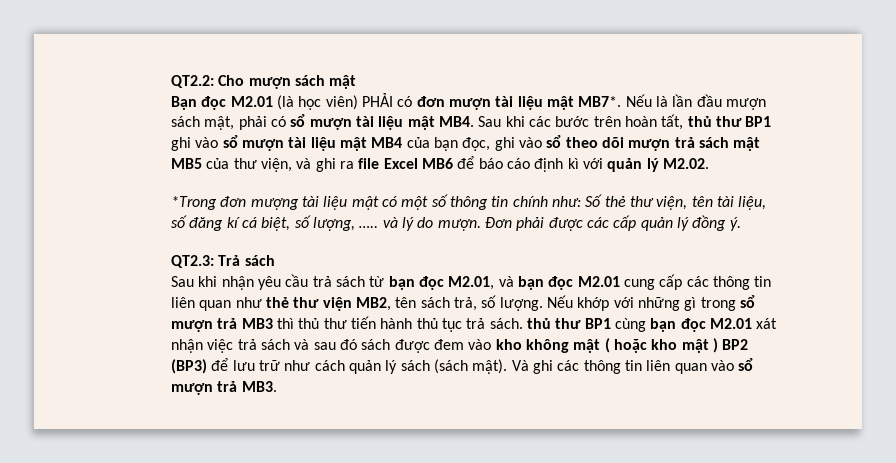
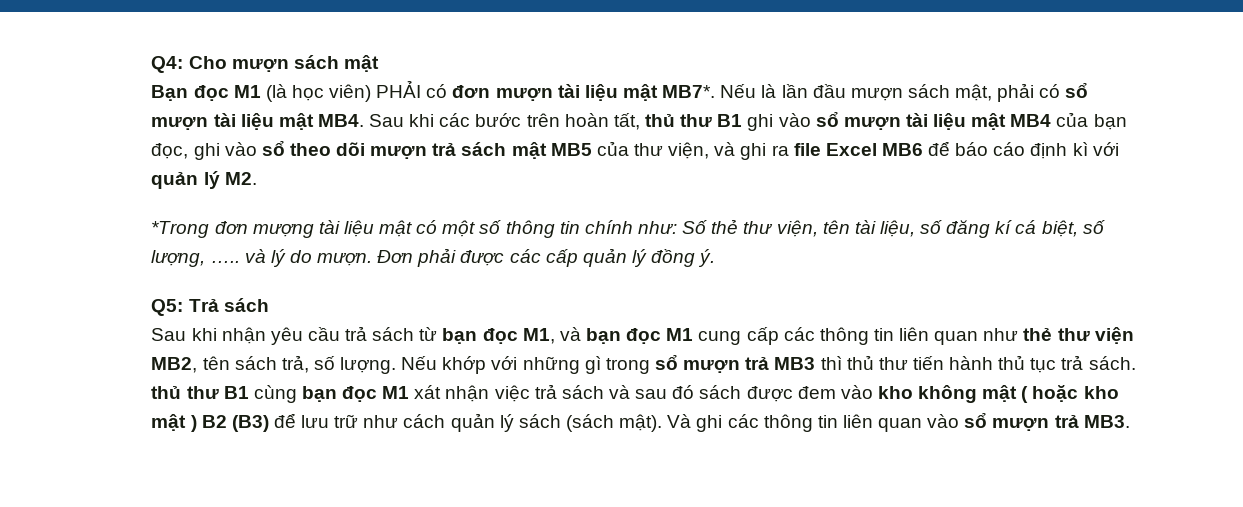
- QT2.2: Cho mượn sách mật
+ Q4: Cho mượn sách mật
- Bạn đọc M2.01 (là học viên) PHẢI có đơn mượn tài liệu mật MB7*.
+ Bạn đọc M1 (là học viên) PHẢI có đơn mượn tài liệu mật MB7*.
- Nếu là lần đầu mượn sách mật, phải có sổ mượn tài liệu mật MB4. Sau khi các bước trên hoàn tất, thủ thư BP1 ghi vào sổ mượn tài liệu mật MB4 của bạn đọc, ghi vào sổ theo dõi mượn trả sách mật MB5 của thư viện, và ghi ra file Excel MB6 để báo cáo định kì với quản lý M2.02.
+ Nếu là lần đầu mượn sách mật, phải có sổ mượn tài liệu mật MB4. Sau khi các bước trên hoàn tất, thủ thư B1 ghi vào sổ mượn tài liệu mật MB4 của bạn đọc, ghi vào sổ theo dõi mượn trả sách mật MB5 của thư viện, và ghi ra file Excel MB6 để báo cáo định kì với quản lý M2.
- QT2.3: Trả sách
+ Q5: Trả sách
- Sau khi nhận yêu cầu trả sách từ bạn đọc M2.01, và bạn đọc M2.01 cung cấp các thông tin liên quan như thẻ thư viện MB2, tên sách trả, số lượng.
+ Sau khi nhận yêu cầu trả sách từ bạn đọc M1, và bạn đọc M1 cung cấp các thông tin liên quan như thẻ thư viện MB2, tên sách trả, số lượng.
- Nếu khớp với những gì trong sổ mượn trả MB3 thì thủ thư tiến hành thủ tục trả sách. thủ thư BP1 cùng bạn đọc M2.01 xát nhận việc trả sách và sau đó sách được đem vào kho không mật ( hoặc kho mật ) BP2 (BP3) để lưu trữ như cách quản lý sách (sách mật).
+ Nếu khớp với những gì trong sổ mượn trả MB3 thì thủ thư tiến hành thủ tục trả sách. thủ thư B1 cùng bạn đọc M1 xát nhận việc trả sách và sau đó sách được đem vào kho không mật ( hoặc kho mật ) B2 (B3) để lưu trữ như cách quản lý sách (sách mật).

